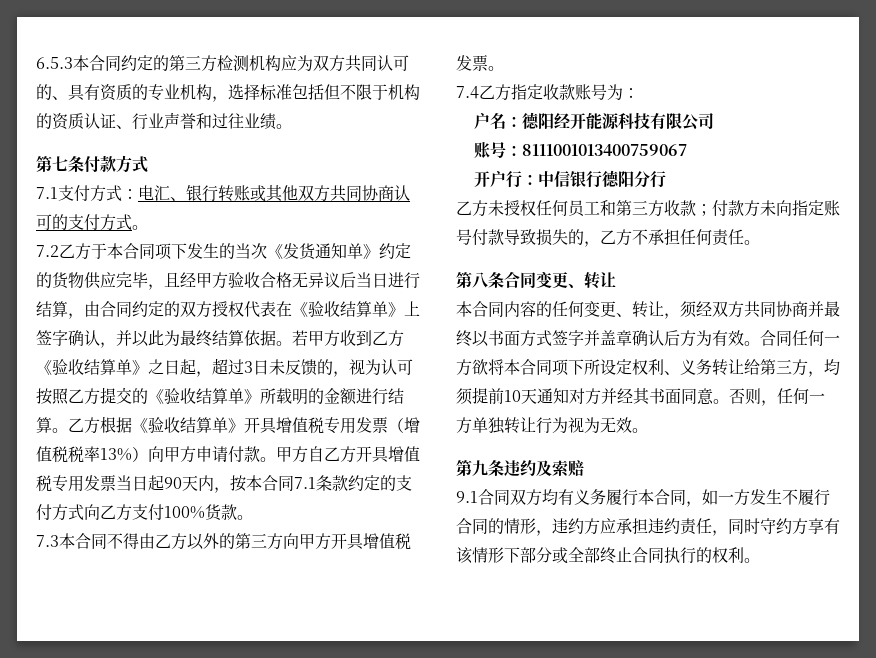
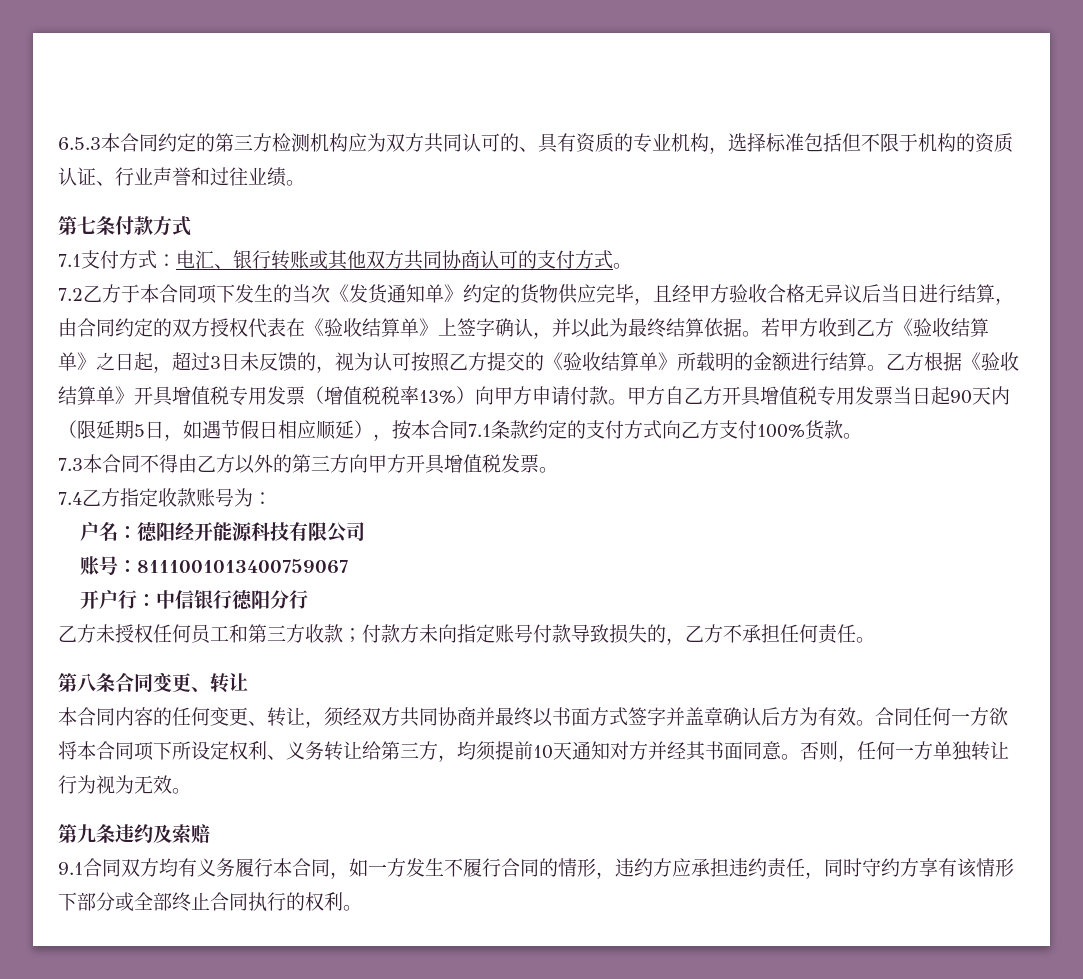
- 甲方自乙方开具增值税专用发票当日起90天内，按本合同7.1条款约定的支付方式向乙方支付100%货款。
+ 甲方自乙方开具增值税专用发票当日起90天内（限延期5日，如遇节假日相应顺延），按本合同7.1条款约定的支付方式向乙方支付100%货款。

